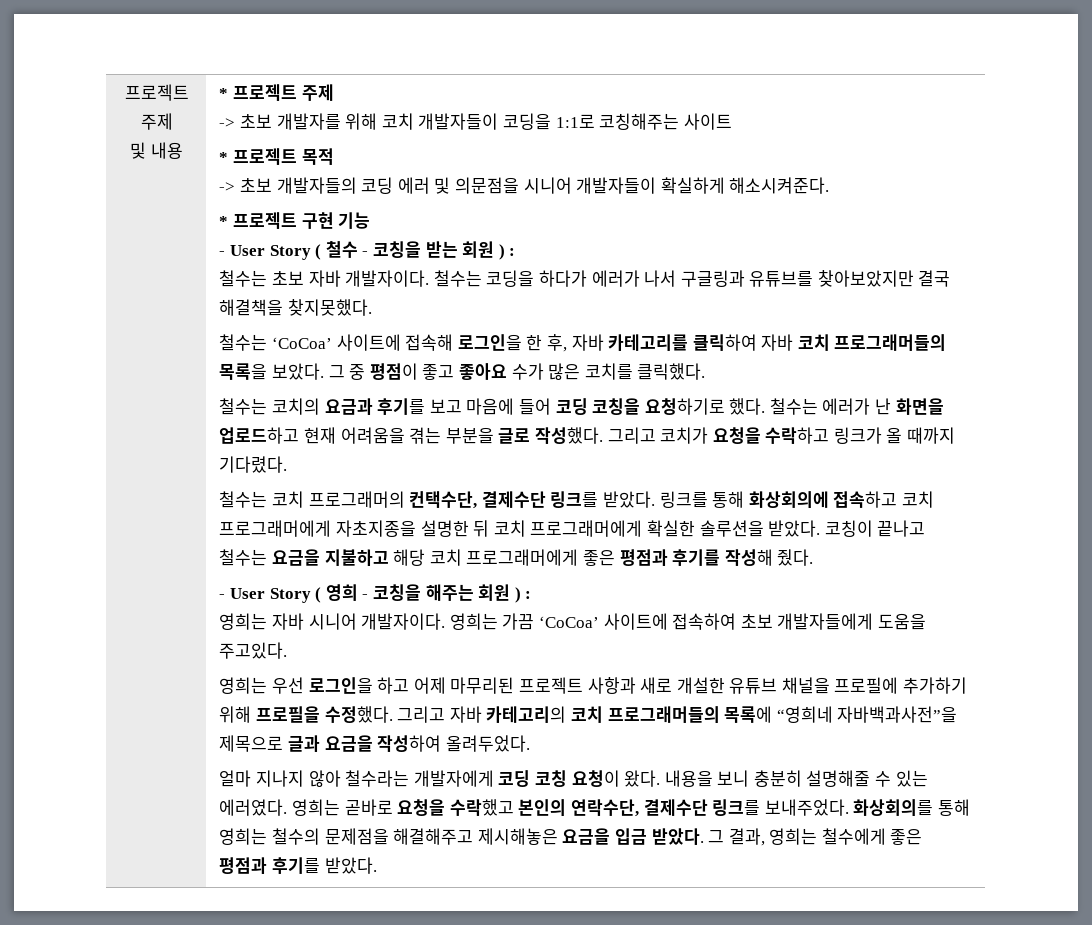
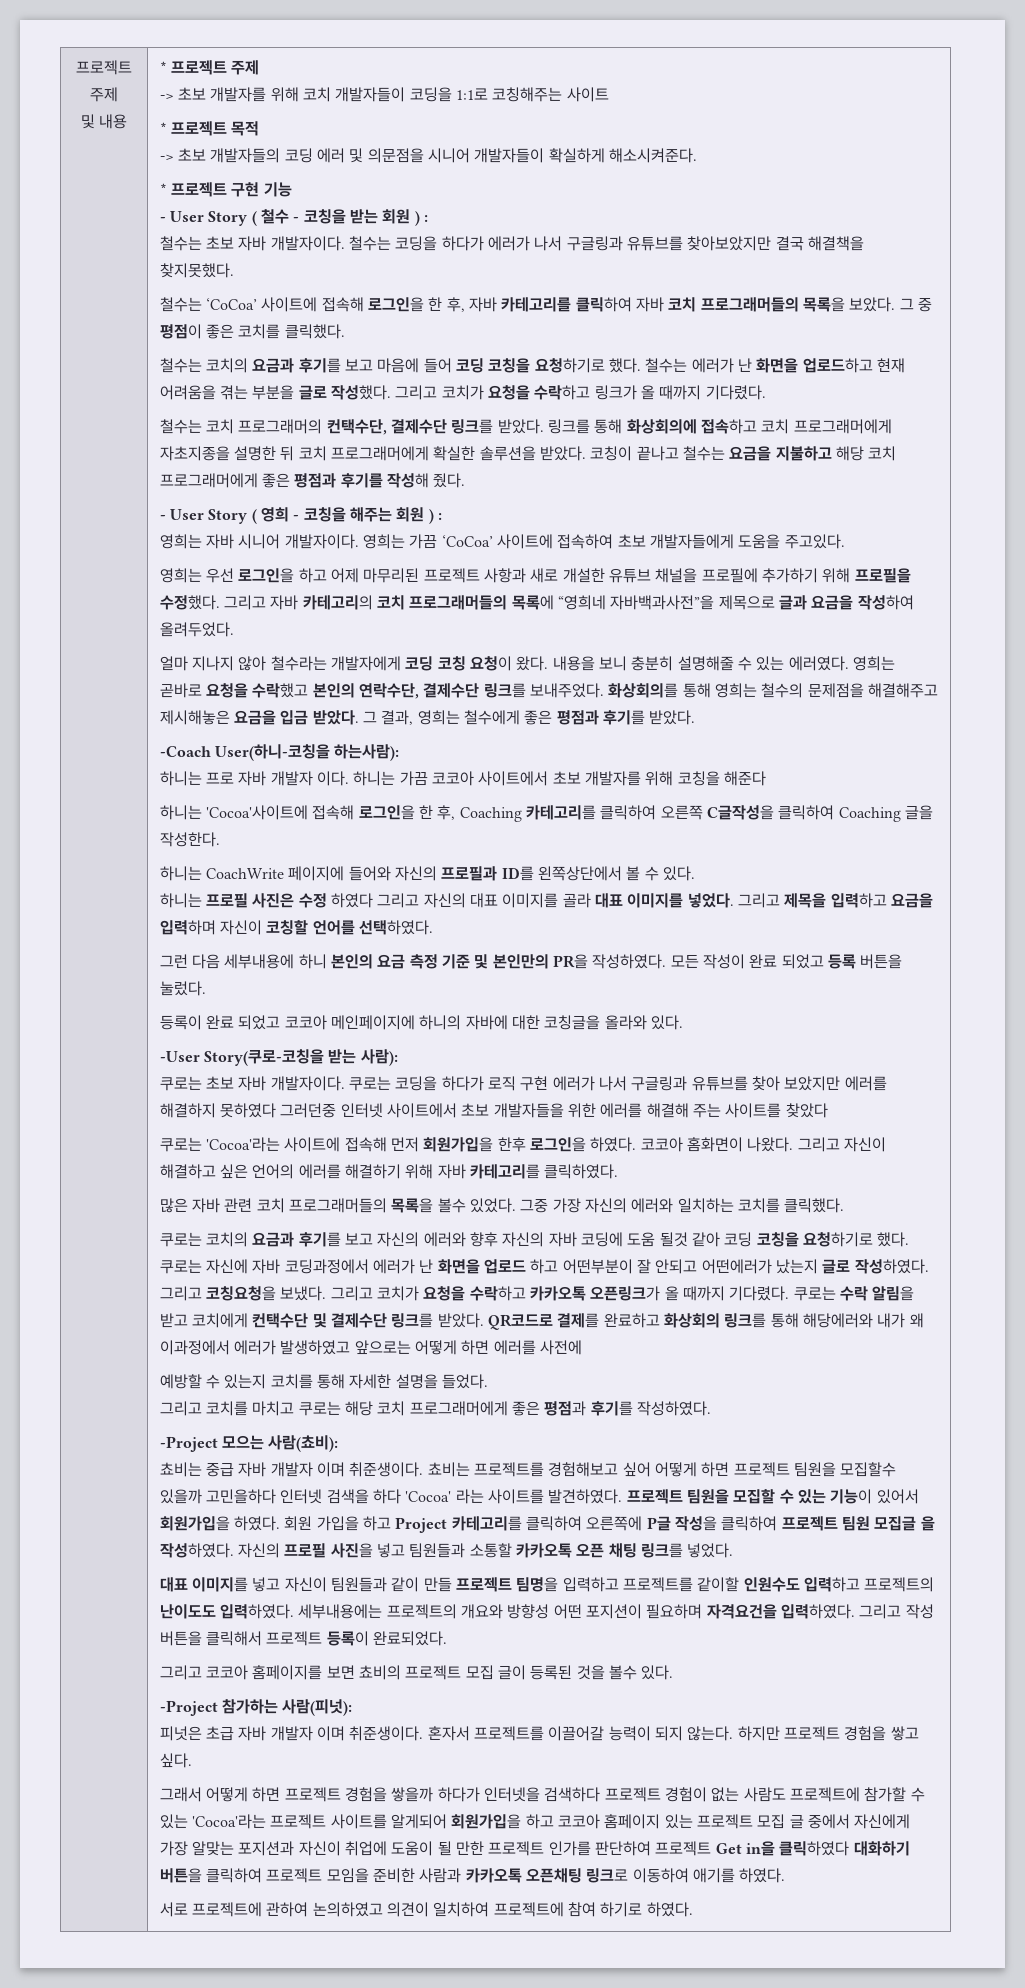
- 그 중 평점이 좋고 좋아요 수가 많은 코치를 클릭했다.
+ 그 중 평점이 좋은 코치를 클릭했다.
+ -Coach User(하니-코칭을 하는사람):
+ 하니는 프로 자바 개발자 이다. 하니는 가끔 코코아 사이트에서 초보 개발자를 위해 코칭을 해준다
+ 하니는 'Cocoa'사이트에 접속해 로그인을 한 후, Coaching 카테고리를 클릭하여 오른쪽 C글작성을 클릭하여 Coaching 글을 작성한다.
+ 하니는 CoachWrite 페이지에 들어와 자신의 프로필과 ID를 왼쪽상단에서 볼 수 있다.
+ 하니는 프로필 사진은 수정 하였다 그리고 자신의 대표 이미지를 골라 대표 이미지를 넣었다. 그리고 제목을 입력하고 요금을 입력하며 자신이 코칭할 언어를 선택하였다.
+ 그런 다음 세부내용에 하니 본인의 요금 측정 기준 및 본인만의 PR을 작성하였다. 모든 작성이 완료 되었고 등록 버튼을 눌렀다.
+ 등록이 완료 되었고 코코아 메인페이지에 하니의 자바에 대한 코칭글을 올라와 있다.
+ -User Story(쿠로-코칭을 받는 사람):
+ 쿠로는 초보 자바 개발자이다. 쿠로는 코딩을 하다가 로직 구현 에러가 나서 구글링과 유튜브를 찾아 보았지만 에러를 해결하지 못하였다 그러던중 인터넷 사이트에서 초보 개발자들을 위한 에러를 해결해 주는 사이트를 찾았다
+ 쿠로는 'Cocoa'라는 사이트에 접속해 먼저 회원가입을 한후 로그인을 하였다. 코코아 홈화면이 나왔다. 그리고 자신이 해결하고 싶은 언어의 에러를 해결하기 위해 자바 카테고리를 클릭하였다.
+ 많은 자바 관련 코치 프로그래머들의 목록을 볼수 있었다. 그중 가장 자신의 에러와 일치하는 코치를 클릭했다.
+ 쿠로는 코치의 요금과 후기를 보고 자신의 에러와 향후 자신의 자바 코딩에 도움 될것 같아 코딩 코칭을 요청하기로 했다. 쿠로는 자신에 자바 코딩과정에서 에러가 난 화면을 업로드 하고 어떤부분이 잘 안되고 어떤에러가 났는지 글로 작성하였다. 그리고 코칭요청을 보냈다. 그리고 코치가 요청을 수락하고 카카오톡 오픈링크가 올 때까지 기다렸다. 쿠로는 수락 알림을 받고 코치에게 컨택수단 및 결제수단 링크를 받았다. QR코드로 결제를 완료하고 화상회의 링크를 통해 해당에러와 내가 왜 이과정에서 에러가 발생하였고 앞으로는 어떻게 하면 에러를 사전에
+ 예방할 수 있는지 코치를 통해 자세한 설명을 들었다.
+ 그리고 코치를 마치고 쿠로는 해당 코치 프로그래머에게 좋은 평점과 후기를 작성하였다.
+ -Project 모으는 사람(쵸비):
+ 쵸비는 중급 자바 개발자 이며 취준생이다. 쵸비는 프로젝트를 경험해보고 싶어 어떻게 하면 프로젝트 팀원을 모집할수 있을까 고민을하다 인터넷 검색을 하다 'Cocoa' 라는 사이트를 발견하였다. 프로젝트 팀원을 모집할 수 있는 기능이 있어서 회원가입을 하였다. 회원 가입을 하고 Project 카테고리를 클릭하여 오른쪽에 P글 작성을 클릭하여 프로젝트 팀원 모집글 을 작성하였다. 자신의 프로필 사진을 넣고 팀원들과 소통할 카카오톡 오픈 채팅 링크를 넣었다.
+ 대표 이미지를 넣고 자신이 팀원들과 같이 만들 프로젝트 팀명을 입력하고 프로젝트를 같이할 인원수도 입력하고 프로젝트의 난이도도 입력하였다. 세부내용에는 프로젝트의 개요와 방향성 어떤 포지션이 필요하며 자격요건을 입력하였다. 그리고 작성 버튼을 클릭해서 프로젝트 등록이 완료되었다.
+ 그리고 코코아 홈페이지를 보면 쵸비의 프로젝트 모집 글이 등록된 것을 볼수 있다.
+ -Project 참가하는 사람(피넛):
+ 피넛은 초급 자바 개발자 이며 취준생이다. 혼자서 프로젝트를 이끌어갈 능력이 되지 않는다. 하지만 프로젝트 경험을 쌓고 싶다.
+ 그래서 어떻게 하면 프로젝트 경험을 쌓을까 하다가 인터넷을 검색하다 프로젝트 경험이 없는 사람도 프로젝트에 참가할 수 있는 'Cocoa'라는 프로젝트 사이트를 알게되어 회원가입을 하고 코코아 홈페이지 있는 프로젝트 모집 글 중에서 자신에게 가장 알맞는 포지션과 자신이 취업에 도움이 될 만한 프로젝트 인가를 판단하여 프로젝트 Get in을 클릭하였다 대화하기 버튼을 클릭하여 프로젝트 모임을 준비한 사람과 카카오톡 오픈채팅 링크로 이동하여 애기를 하였다.
+ 서로 프로젝트에 관하여 논의하였고 의견이 일치하여 프로젝트에 참여 하기로 하였다.

